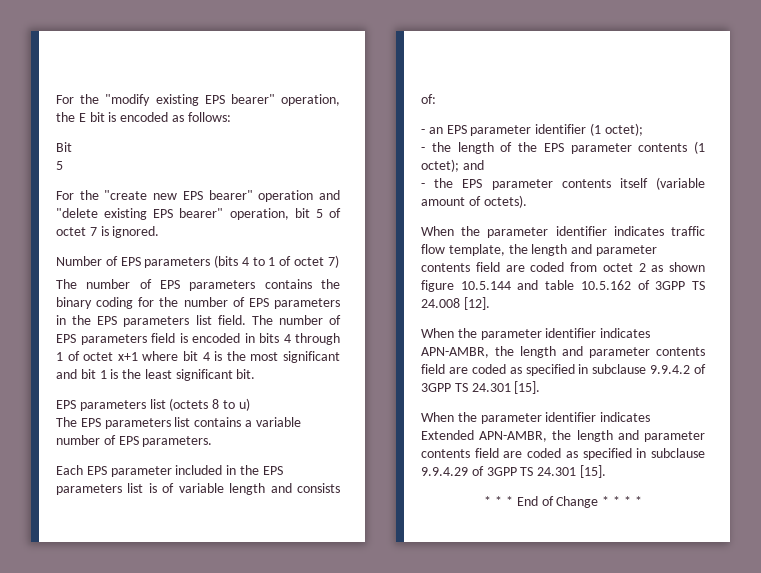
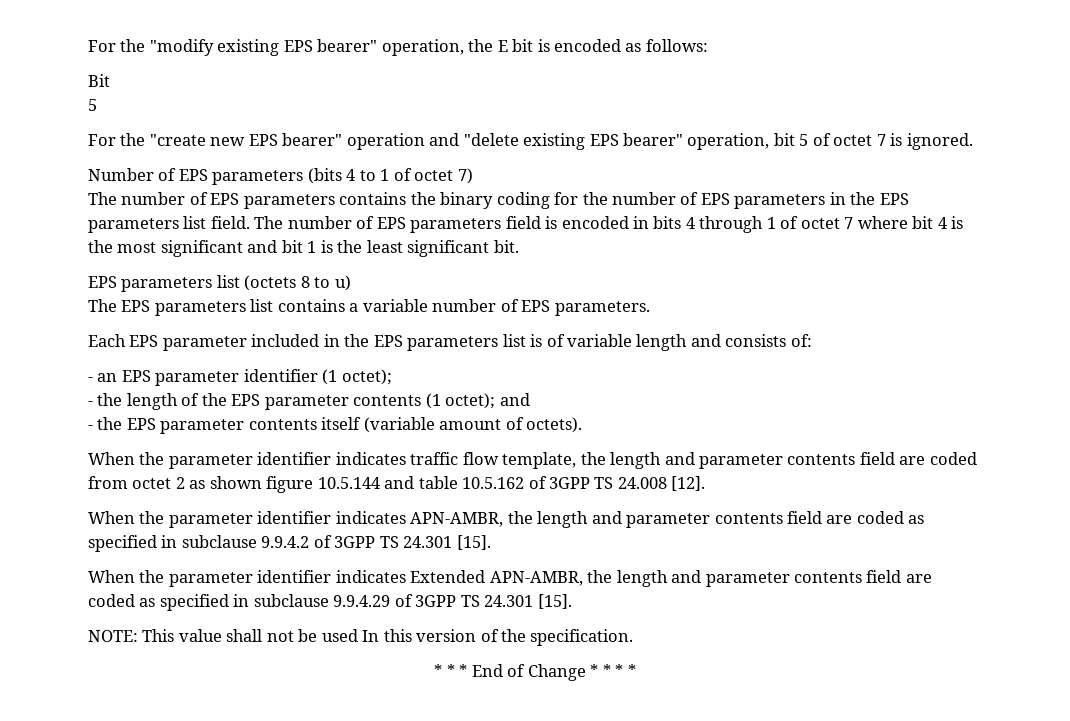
- The number of EPS parameters field is encoded in bits 4 through 1 of octet x+1 where bit 4 is the most significant and bit 1 is the least significant bit.
+ The number of EPS parameters field is encoded in bits 4 through 1 of octet 7 where bit 4 is the most significant and bit 1 is the least significant bit.
+ NOTE: This value shall not be used In this version of the specification.

